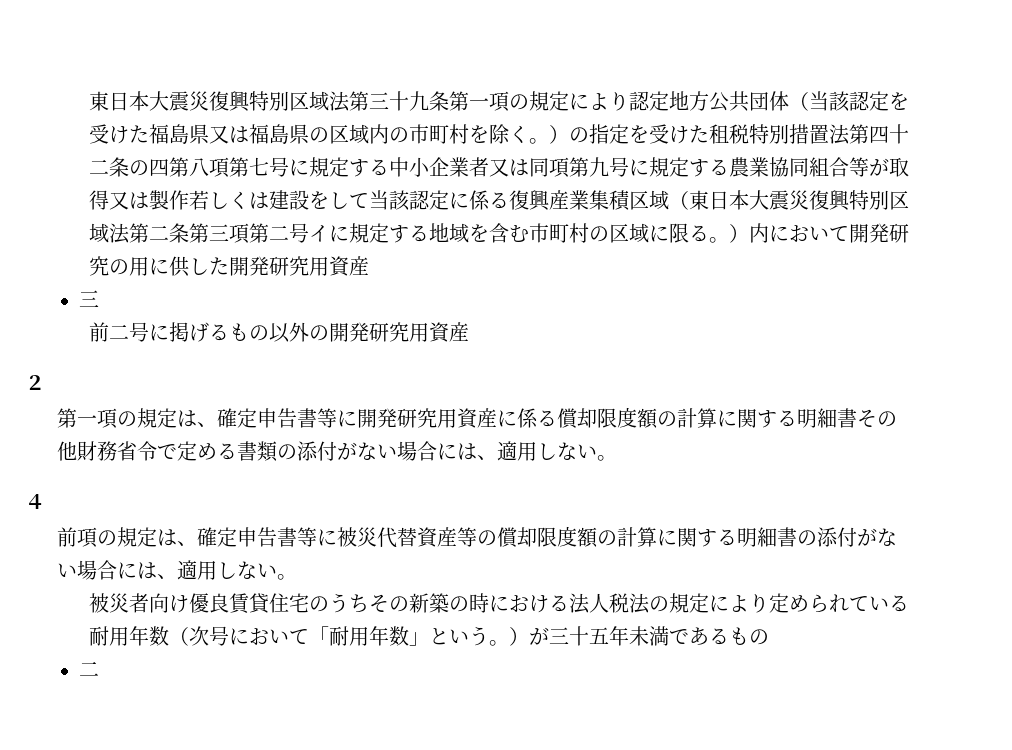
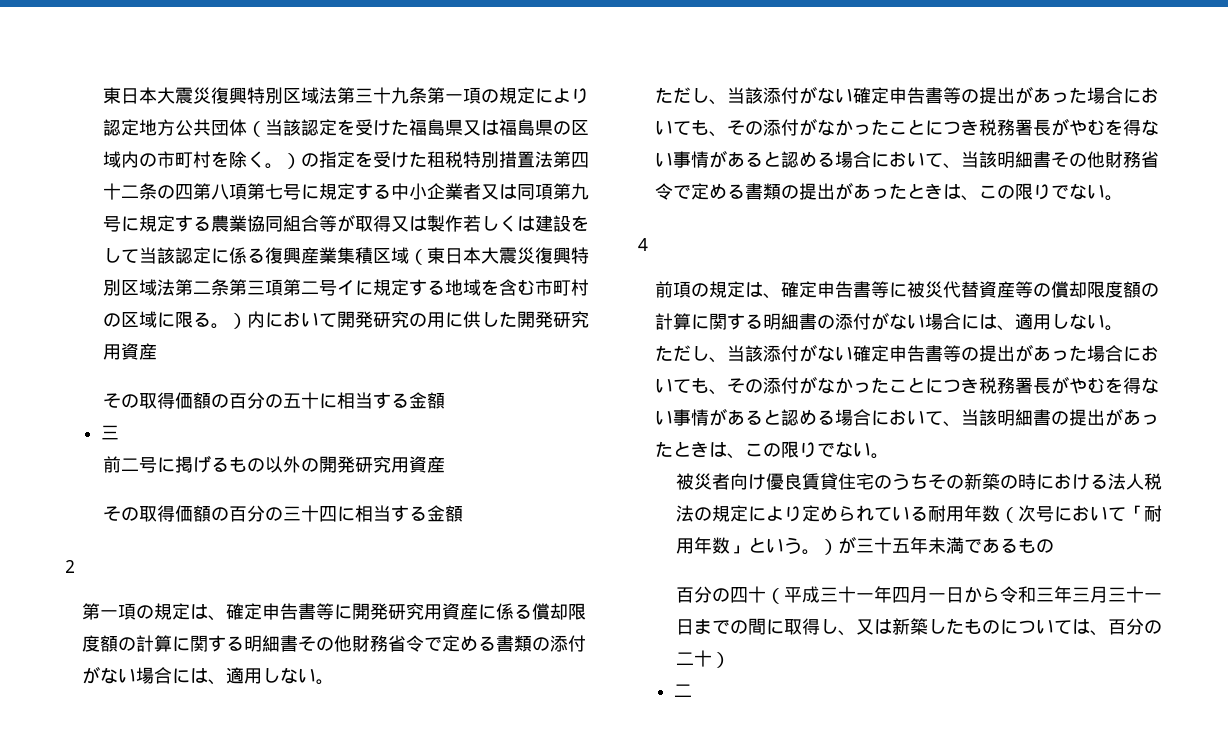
+ その取得価額の百分の五十に相当する金額
+ その取得価額の百分の三十四に相当する金額
+ ただし、当該添付がない確定申告書等の提出があった場合においても、その添付がなかったことにつき税務署長がやむを得ない事情があると認める場合において、当該明細書その他財務省令で定める書類の提出があったときは、この限りでない。
+ ただし、当該添付がない確定申告書等の提出があった場合においても、その添付がなかったことにつき税務署長がやむを得ない事情があると認める場合において、当該明細書の提出があったときは、この限りでない。
+ 百分の四十（平成三十一年四月一日から令和三年三月三十一日までの間に取得し、又は新築したものについては、百分の二十）

